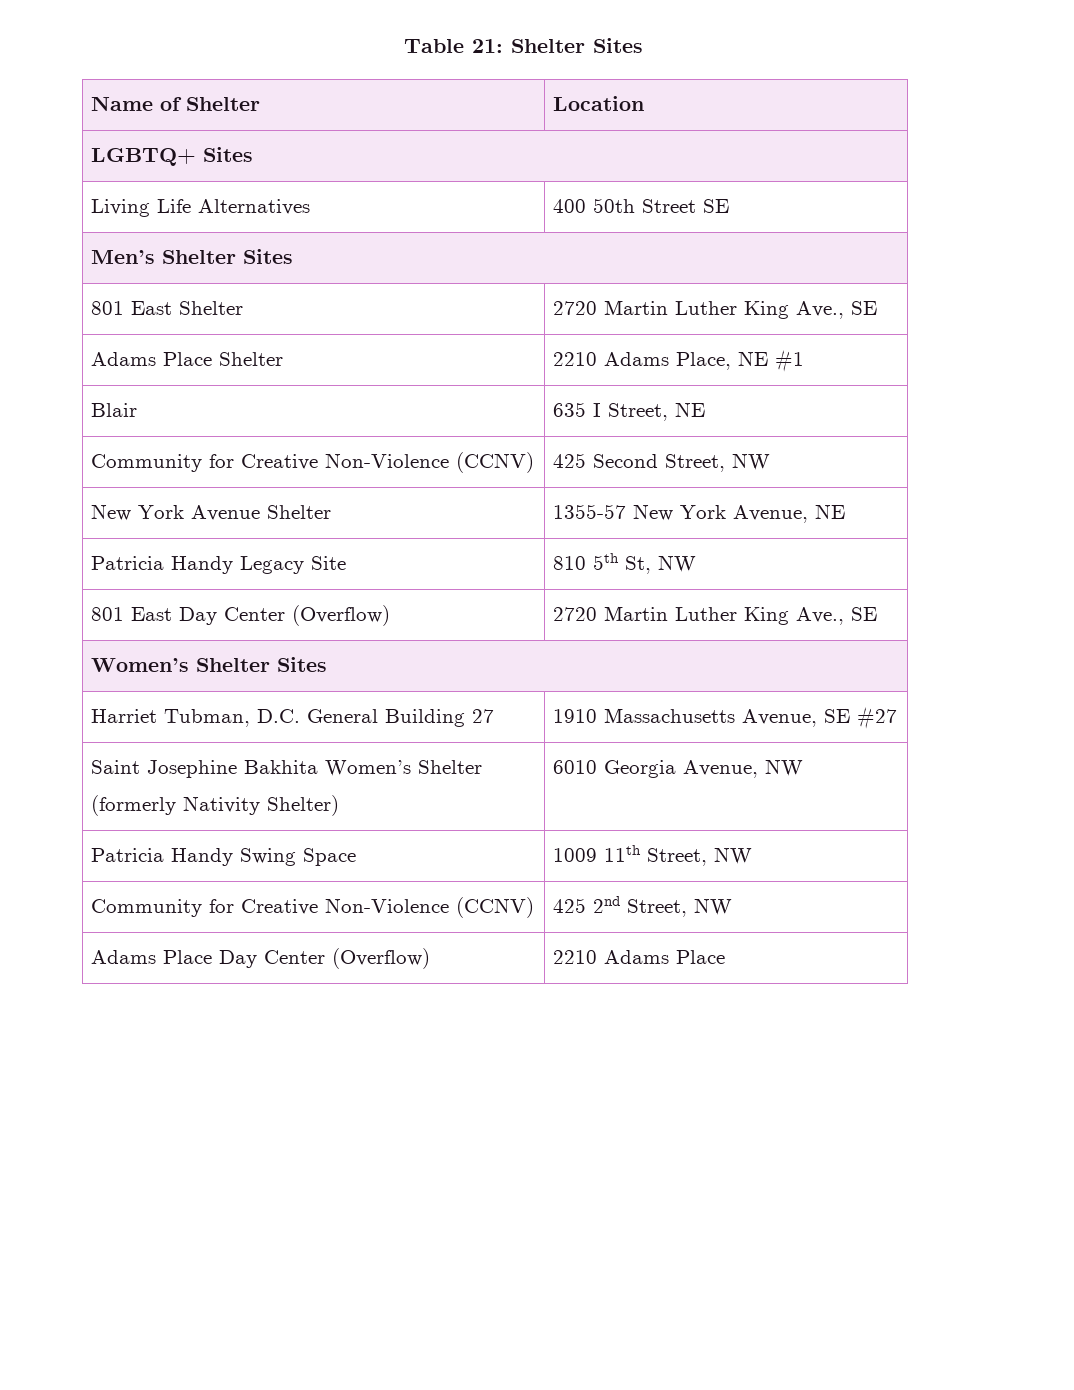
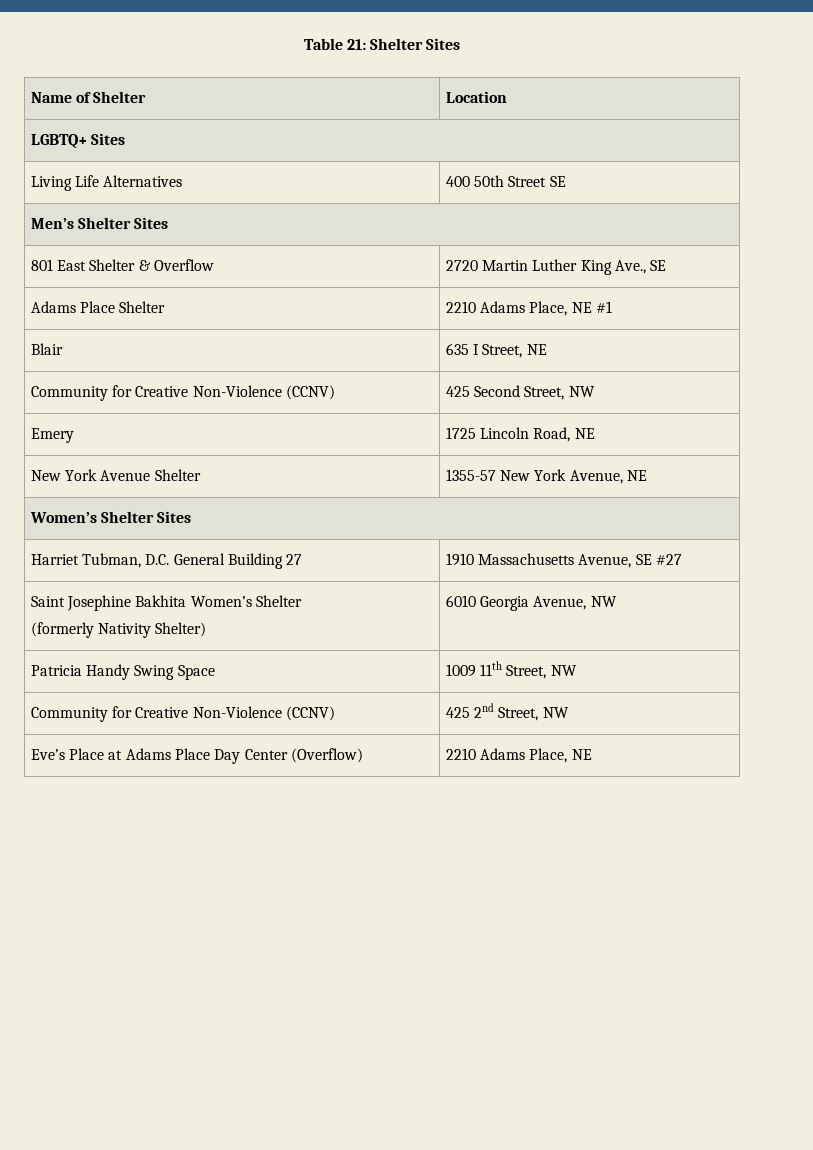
- 801 East Shelter | 2720 Martin Luther King Ave., SE
+ 801 East Shelter & Overflow | 2720 Martin Luther King Ave., SE
+ Emery | 1725 Lincoln Road, NE
- Patricia Handy Legacy Site | 810 5th St, NW
- 801 East Day Center (Overflow) | 2720 Martin Luther King Ave., SE
- Adams Place Day Center (Overflow) | 2210 Adams Place
+ Eve’s Place at Adams Place Day Center (Overflow) | 2210 Adams Place, NE

